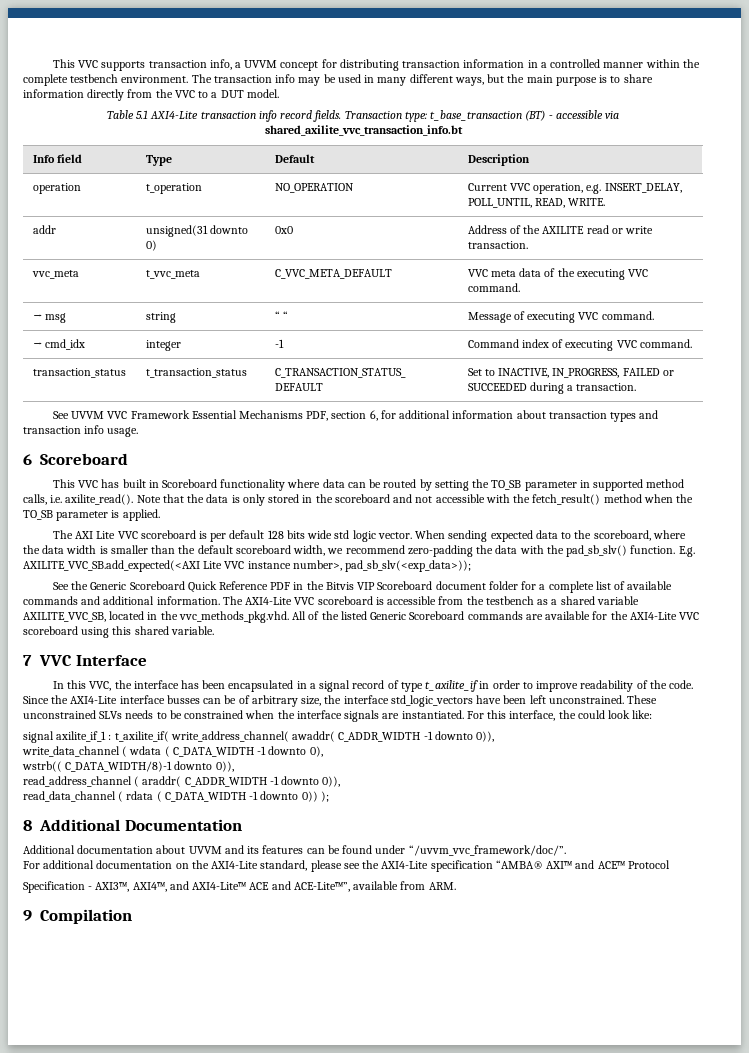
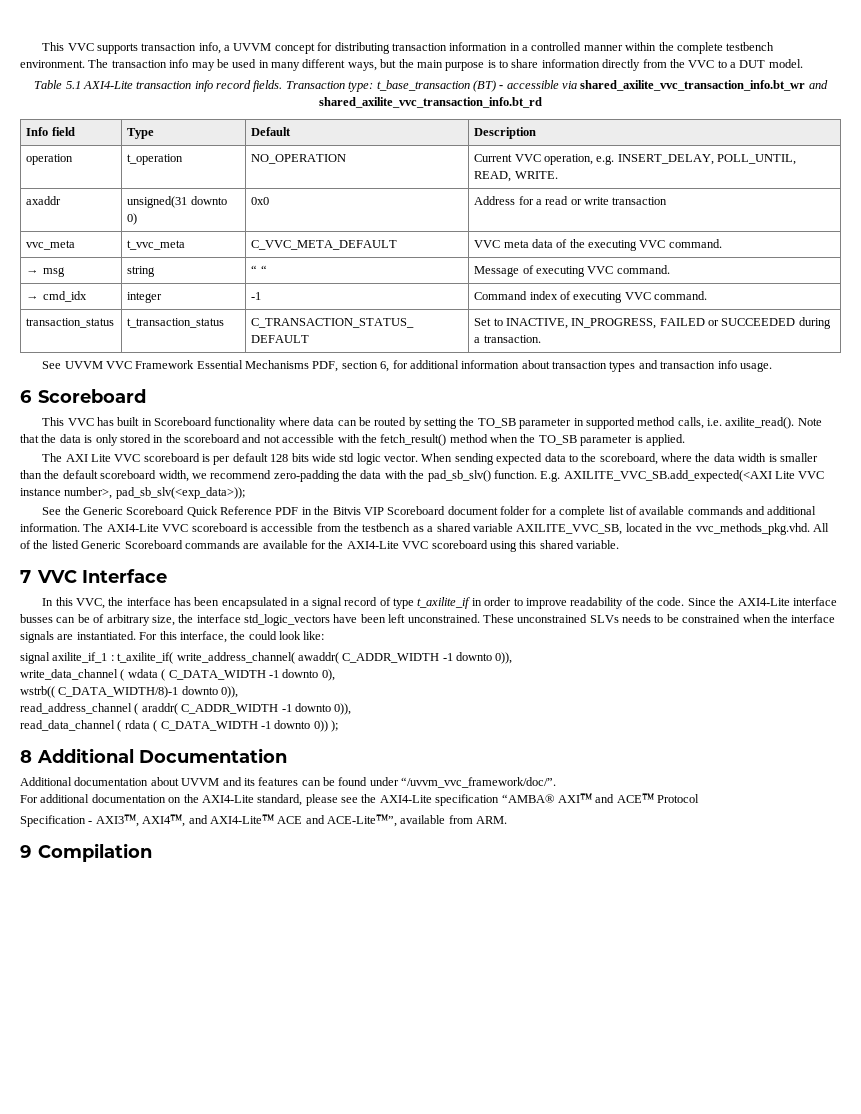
- Transaction type: t_base_transaction (BT) - accessible via shared_axilite_vvc_transaction_info.bt
+ Transaction type: t_base_transaction (BT) - accessible via shared_axilite_vvc_transaction_info.bt_wr and shared_axilite_vvc_transaction_info.bt_rd
- addr | unsigned(31 downto 0) | 0x0 | Address of the AXILITE read or write transaction.
+ axaddr | unsigned(31 downto 0) | 0x0 | Address for a read or write transaction

